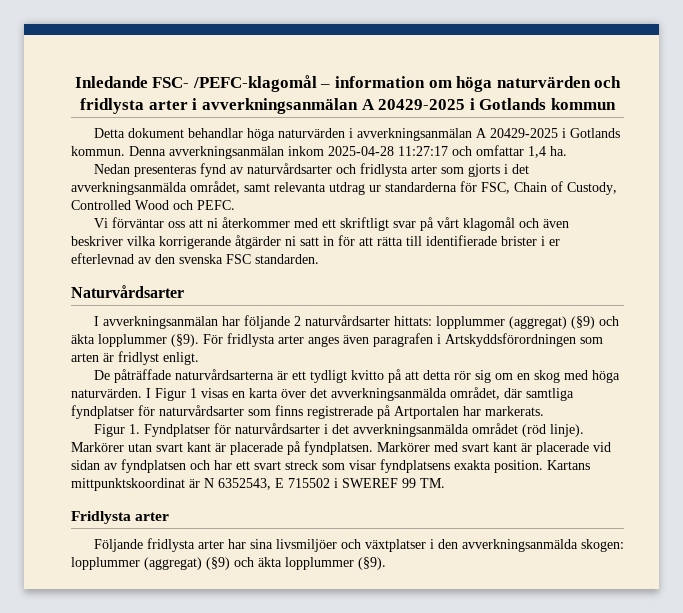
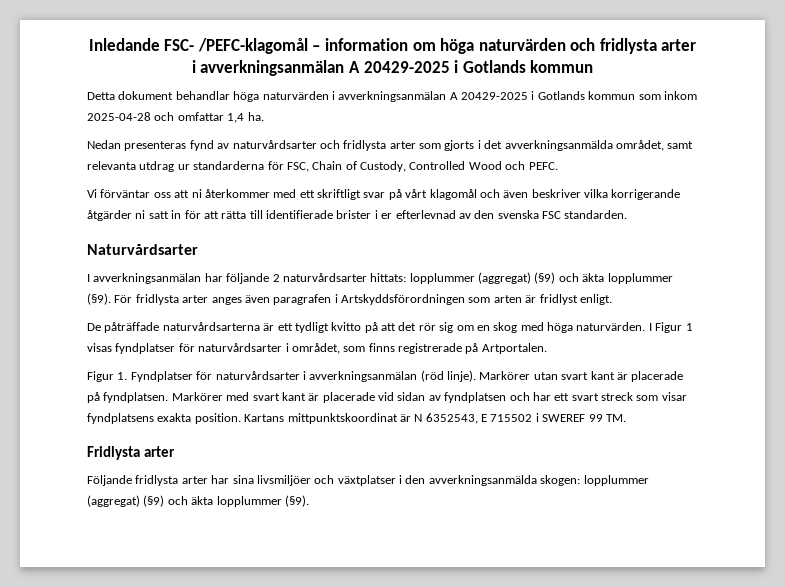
- Detta dokument behandlar höga naturvärden i avverkningsanmälan A 20429-2025 i Gotlands kommun. Denna avverkningsanmälan inkom 2025-04-28 11:27:17 och omfattar 1,4 ha.
+ Detta dokument behandlar höga naturvärden i avverkningsanmälan A 20429-2025 i Gotlands kommun som inkom 2025-04-28 och omfattar 1,4 ha.
- De påträffade naturvårdsarterna är ett tydligt kvitto på att detta rör sig om en skog med höga naturvärden.
+ De påträffade naturvårdsarterna är ett tydligt kvitto på att det rör sig om en skog med höga naturvärden.
- I Figur 1 visas en karta över det avverkningsanmälda området, där samtliga fyndplatser för naturvårdsarter som finns registrerade på Artportalen har markerats.
+ I Figur 1 visas fyndplatser för naturvårdsarter i området, som finns registrerade på Artportalen.
- Figur 1. Fyndplatser för naturvårdsarter i det avverkningsanmälda området (röd linje).
+ Figur 1. Fyndplatser för naturvårdsarter i avverkningsanmälan (röd linje).

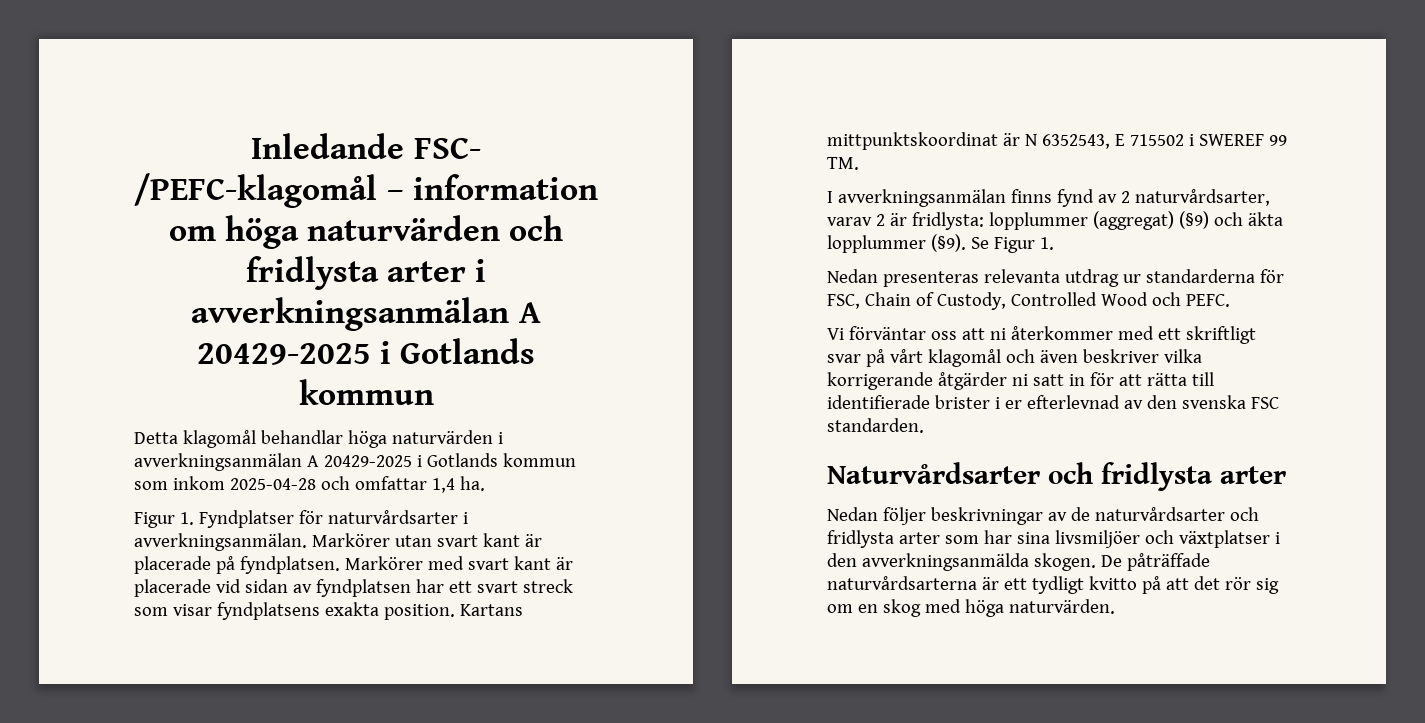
- Detta dokument behandlar höga naturvärden i avverkningsanmälan A 20429-2025 i Gotlands kommun som inkom 2025-04-28 och omfattar 1,4 ha.
+ Detta klagomål behandlar höga naturvärden i avverkningsanmälan A 20429-2025 i Gotlands kommun som inkom 2025-04-28 och omfattar 1,4 ha.
- Nedan presenteras fynd av naturvårdsarter och fridlysta arter som gjorts i det avverkningsanmälda området, samt relevanta utdrag ur standarderna för FSC, Chain of Custody, Controlled Wood och PEFC.
+ Figur 1. Fyndplatser för naturvårdsarter i avverkningsanmälan. Markörer utan svart kant är placerade på fyndplatsen. Markörer med svart kant är placerade vid sidan av fyndplatsen har ett svart streck som visar fyndplatsens exakta position. Kartans mittpunktskoordinat är N 6352543, E 715502 i SWEREF 99 TM.
+ I avverkningsanmälan finns fynd av 2 naturvårdsarter, varav 2 är fridlysta: lopplummer (aggregat) (§9) och äkta lopplummer (§9). Se Figur 1.
+ Nedan presenteras relevanta utdrag ur standarderna för FSC, Chain of Custody, Controlled Wood och PEFC.
- Naturvårdsarter
- I avverkningsanmälan har följande 2 naturvårdsarter hittats: lopplummer (aggregat) (§9) och äkta lopplummer (§9). För fridlysta arter anges även paragrafen i Artskyddsförordningen som arten är fridlyst enligt.
- De påträffade naturvårdsarterna är ett tydligt kvitto på att det rör sig om en skog med höga naturvärden. I Figur 1 visas fyndplatser för naturvårdsarter i området, som finns registrerade på Artportalen.
- Figur 1. Fyndplatser för naturvårdsarter i avverkningsanmälan (röd linje). Markörer utan svart kant är placerade på fyndplatsen. Markörer med svart kant är placerade vid sidan av fyndplatsen och har ett svart streck som visar fyndplatsens exakta position. Kartans mittpunktskoordinat är N 6352543, E 715502 i SWEREF 99 TM.
- Fridlysta arter
- Följande fridlysta arter har sina livsmiljöer och växtplatser i den avverkningsanmälda skogen: lopplummer (aggregat) (§9) och äkta lopplummer (§9).
+ Naturvårdsarter och fridlysta arter
+ Nedan följer beskrivningar av de naturvårdsarter och fridlysta arter som har sina livsmiljöer och växtplatser i den avverkningsanmälda skogen. De påträffade naturvårdsarterna är ett tydligt kvitto på att det rör sig om en skog med höga naturvärden.

